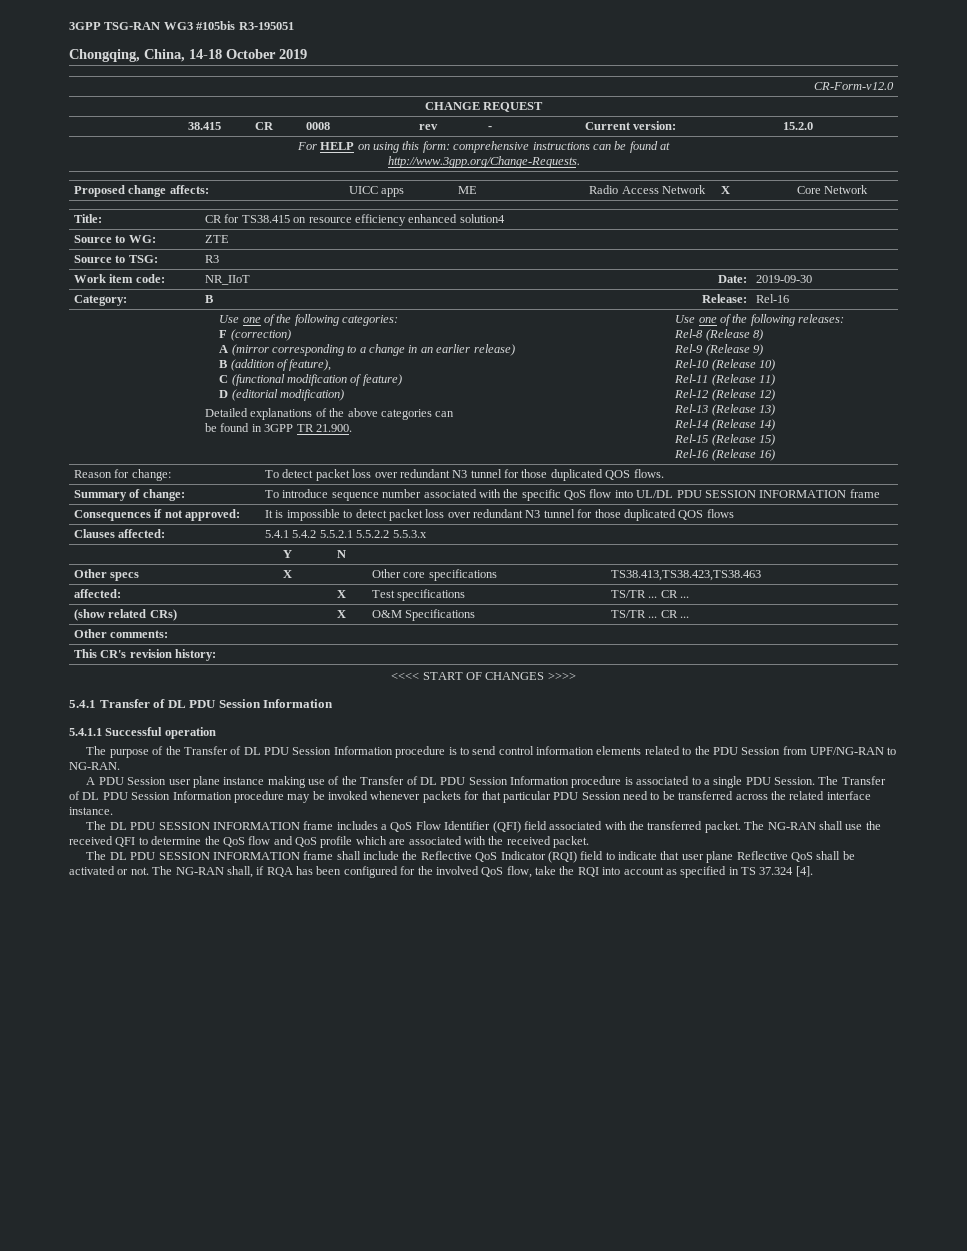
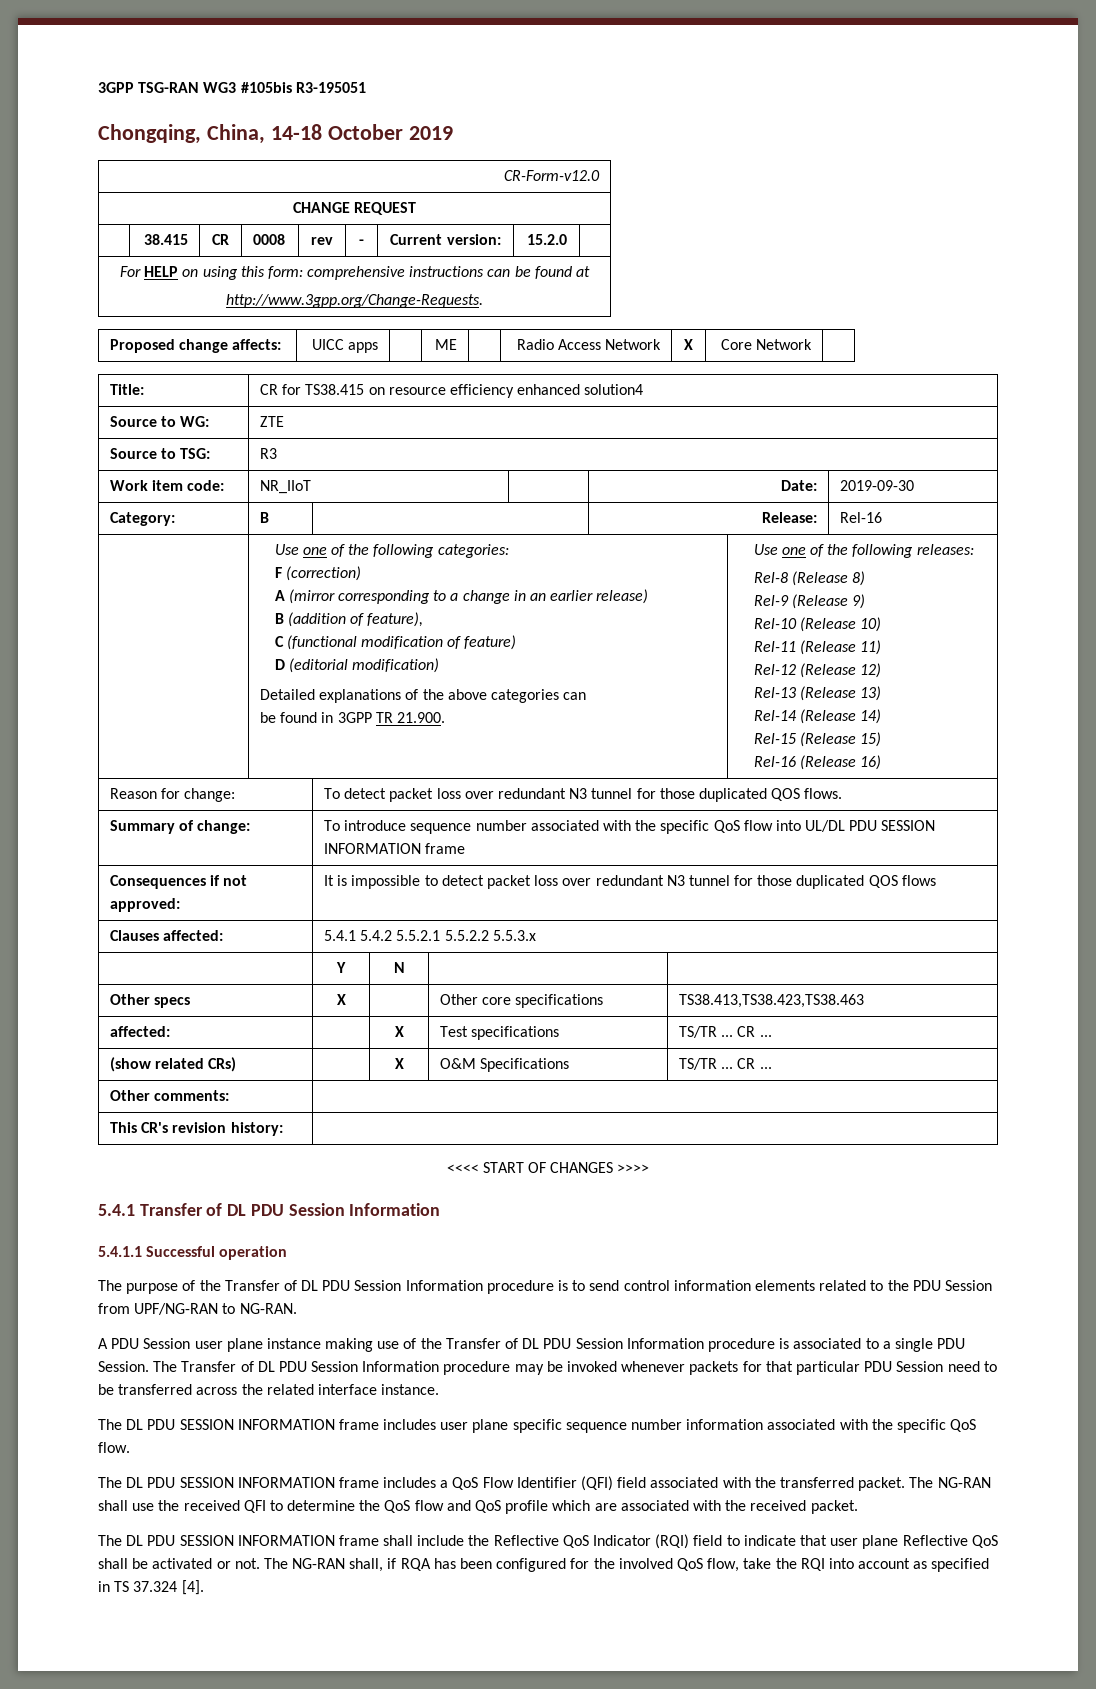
+ The DL PDU SESSION INFORMATION frame includes user plane specific sequence number information associated with the specific QoS flow.

